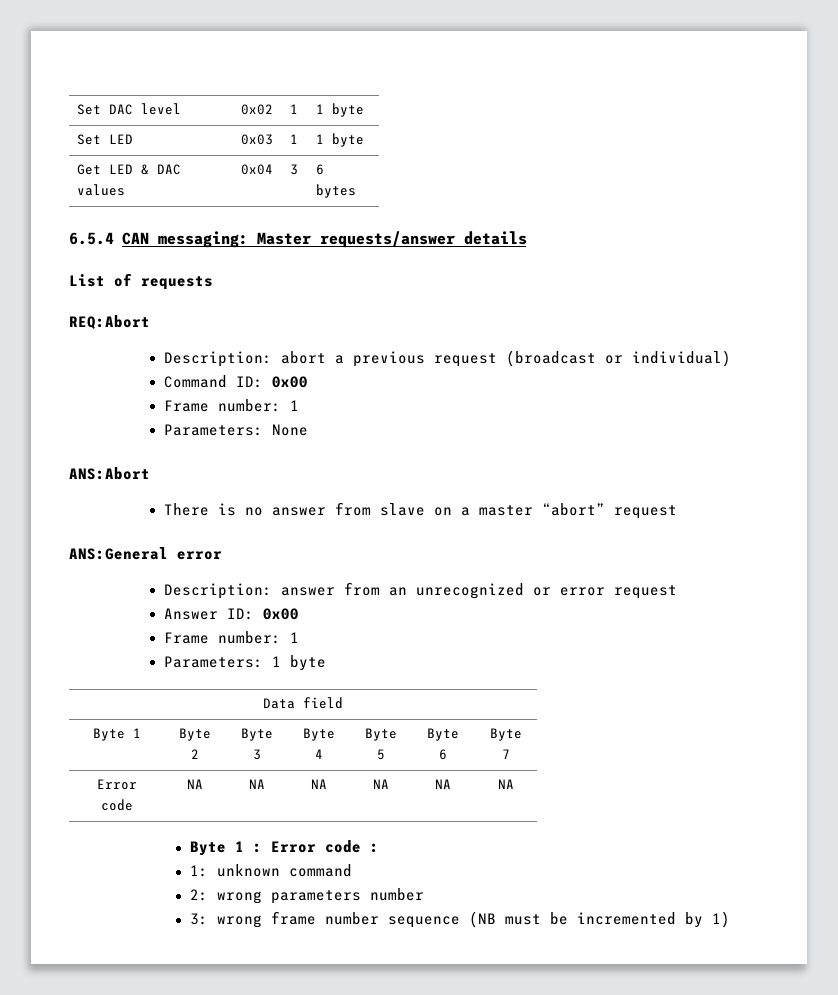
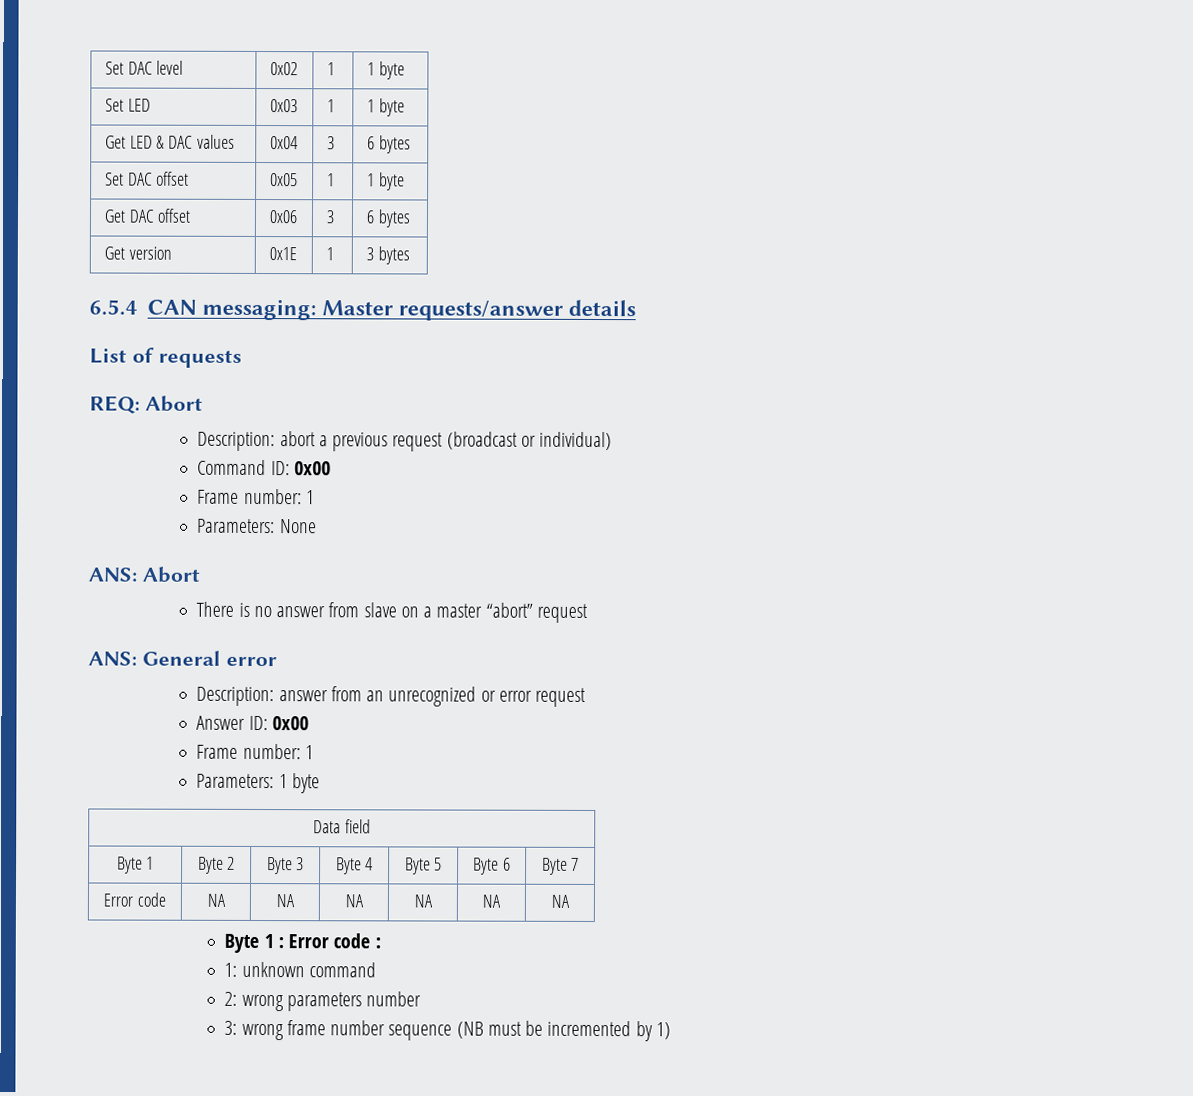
+ Set DAC offset | 0x05 | 1 | 1 byte
+ Get DAC offset | 0x06 | 3 | 6 bytes
+ Get version | 0x1E | 1 | 3 bytes
- REQ:Abort
+ REQ: Abort
- ANS:Abort
+ ANS: Abort
- ANS:General error
+ ANS: General error

